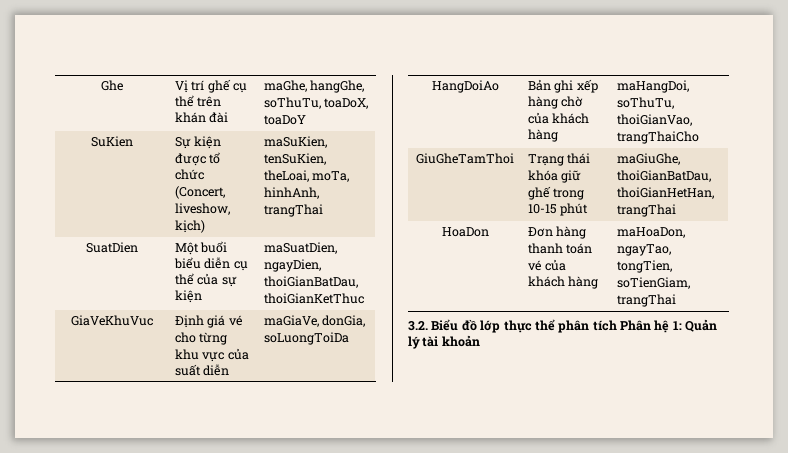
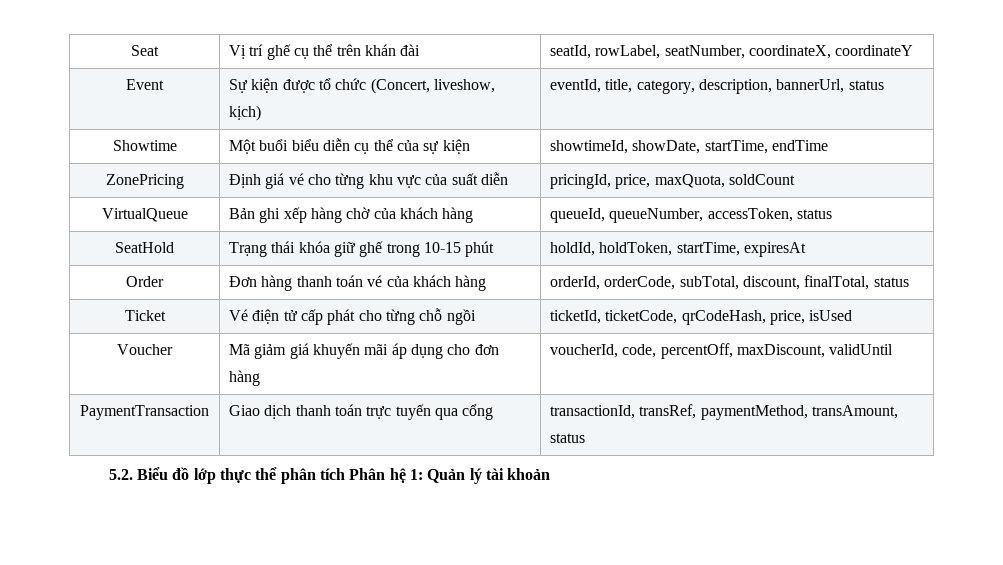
- Ghe | Vị trí ghế cụ thể trên khán đài | maGhe, hangGhe, soThuTu, toaDoX, toaDoY
- SuKien | Sự kiện được tổ chức (Concert, liveshow, kịch) | maSuKien, tenSuKien, theLoai, moTa, hinhAnh, trangThai
- SuatDien | Một buổi biểu diễn cụ thể của sự kiện | maSuatDien, ngayDien, thoiGianBatDau, thoiGianKetThuc
- GiaVeKhuVuc | Định giá vé cho từng khu vực của suất diễn | maGiaVe, donGia, soLuongToiDa
- HangDoiAo | Bản ghi xếp hàng chờ của khách hàng | maHangDoi, soThuTu, thoiGianVao, trangThaiCho
- GiuGheTamThoi | Trạng thái khóa giữ ghế trong 10-15 phút | maGiuGhe, thoiGianBatDau, thoiGianHetHan, trangThai
- HoaDon | Đơn hàng thanh toán vé của khách hàng | maHoaDon, ngayTao, tongTien, soTienGiam, trangThai
- 3.2. Biểu đồ lớp thực thể phân tích Phân hệ 1:
+ Seat | Vị trí ghế cụ thể trên khán đài | seatId, rowLabel, seatNumber, coordinateX, coordinateY
+ Event | Sự kiện được tổ chức (Concert, liveshow, kịch) | eventId, title, category, description, bannerUrl, status
+ Showtime | Một buổi biểu diễn cụ thể của sự kiện | showtimeId, showDate, startTime, endTime
+ ZonePricing | Định giá vé cho từng khu vực của suất diễn | pricingId, price, maxQuota, soldCount
+ VirtualQueue | Bản ghi xếp hàng chờ của khách hàng | queueId, queueNumber, accessToken, status
+ SeatHold | Trạng thái khóa giữ ghế trong 10-15 phút | holdId, holdToken, startTime, expiresAt
+ Order | Đơn hàng thanh toán vé của khách hàng | orderId, orderCode, subTotal, discount, finalTotal, status
+ Ticket | Vé điện tử cấp phát cho từng chỗ ngồi | ticketId, ticketCode, qrCodeHash, price, isUsed
+ Voucher | Mã giảm giá khuyến mãi áp dụng cho đơn hàng | voucherId, code, percentOff, maxDiscount, validUntil
+ PaymentTransaction | Giao dịch thanh toán trực tuyến qua cổng | transactionId, transRef, paymentMethod, transAmount, status
+ 5.2. Biểu đồ lớp thực thể phân tích Phân hệ 1:

